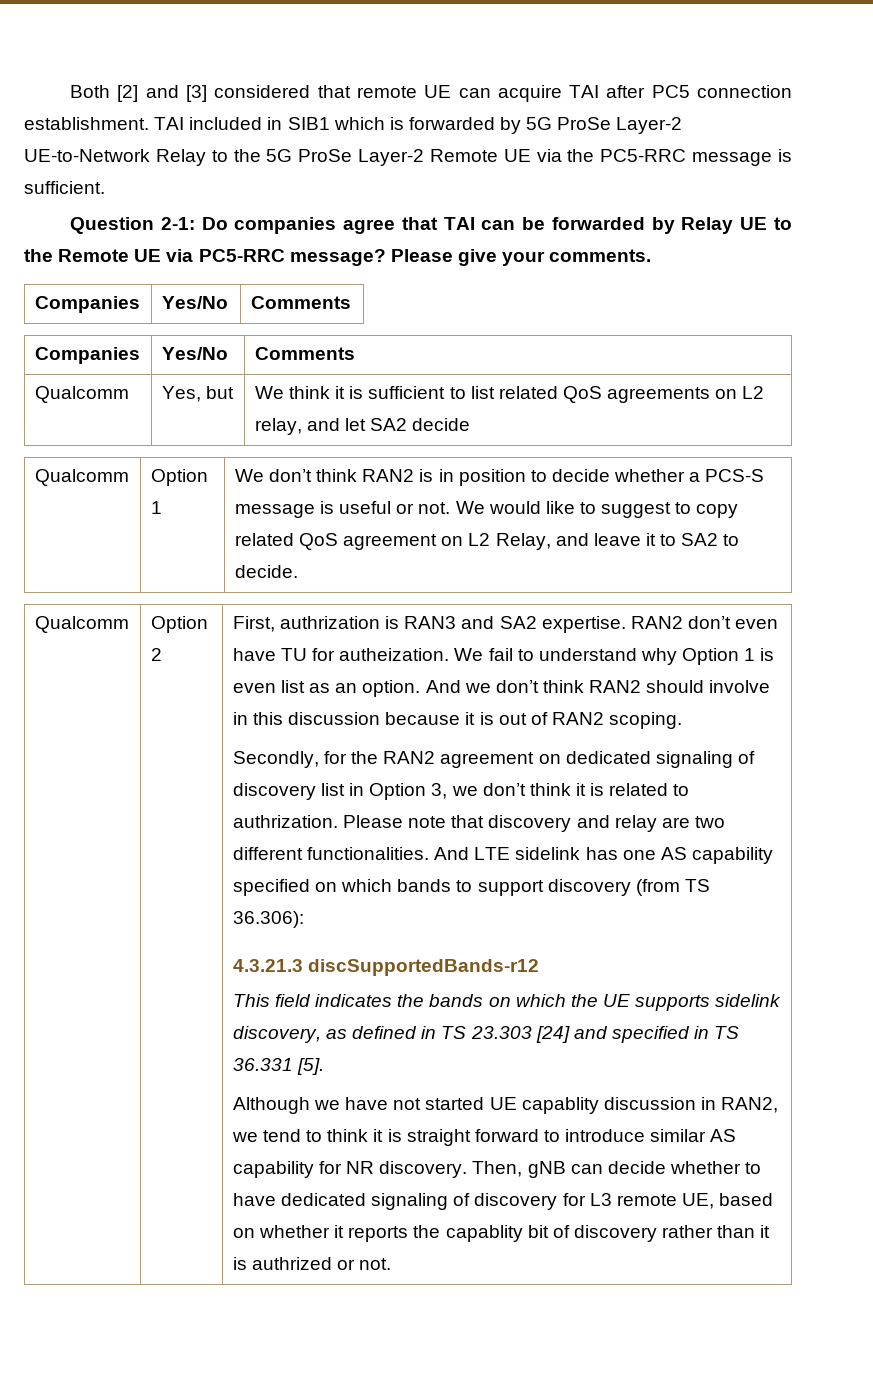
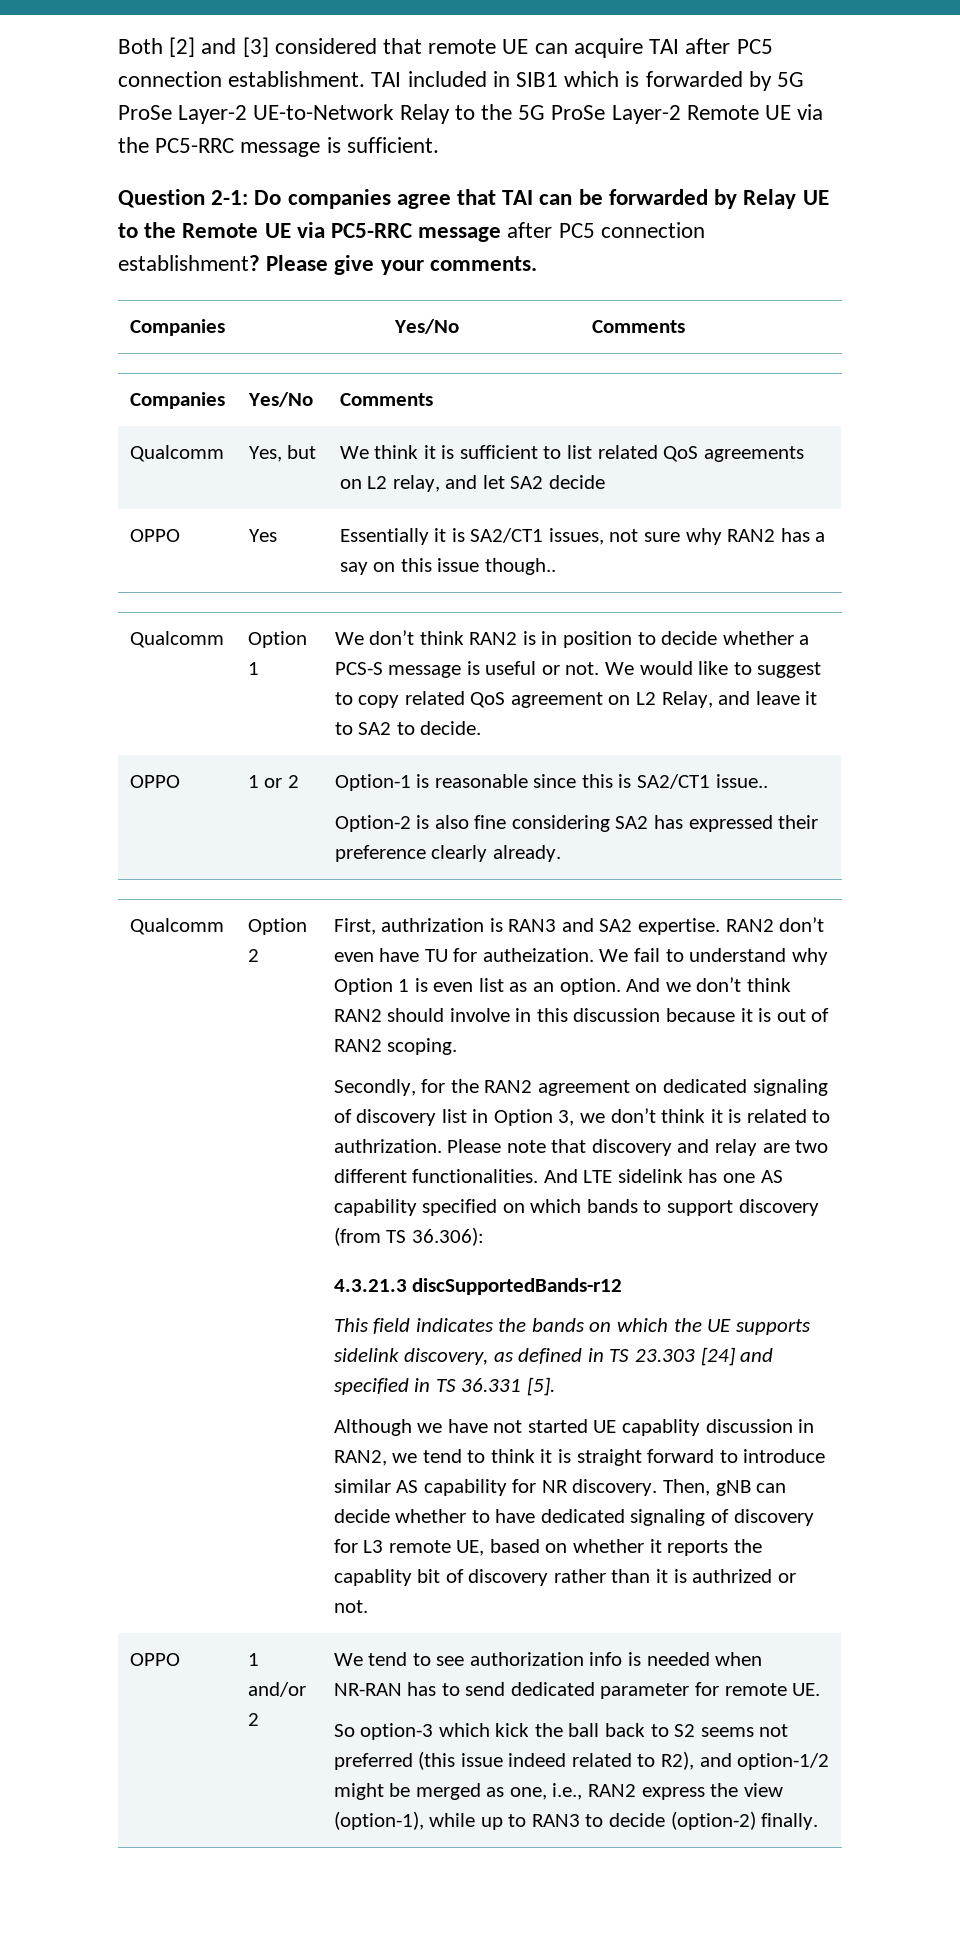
- Question 2-1: Do companies agree that TAI can be forwarded by Relay UE to the Remote UE via PC5-RRC message?
+ Question 2-1: Do companies agree that TAI can be forwarded by Relay UE to the Remote UE via PC5-RRC message after PC5 connection establishment?
+ OPPO | Yes | Essentially it is SA2/CT1 issues, not sure why RAN2 has a say on this issue though..
+ OPPO | 1 or 2 | Option-1 is reasonable since this is SA2/CT1 issue..
+ Option-2 is also fine considering SA2 has expressed their preference clearly already.
+ OPPO | 1 and/or 2 | We tend to see authorization info is needed when NR-RAN has to send dedicated parameter for remote UE.
+ So option-3 which kick the ball back to S2 seems not preferred (this issue indeed related to R2), and option-1/2 might be merged as one, i.e., RAN2 express the view (option-1), while up to RAN3 to decide (option-2) finally.

